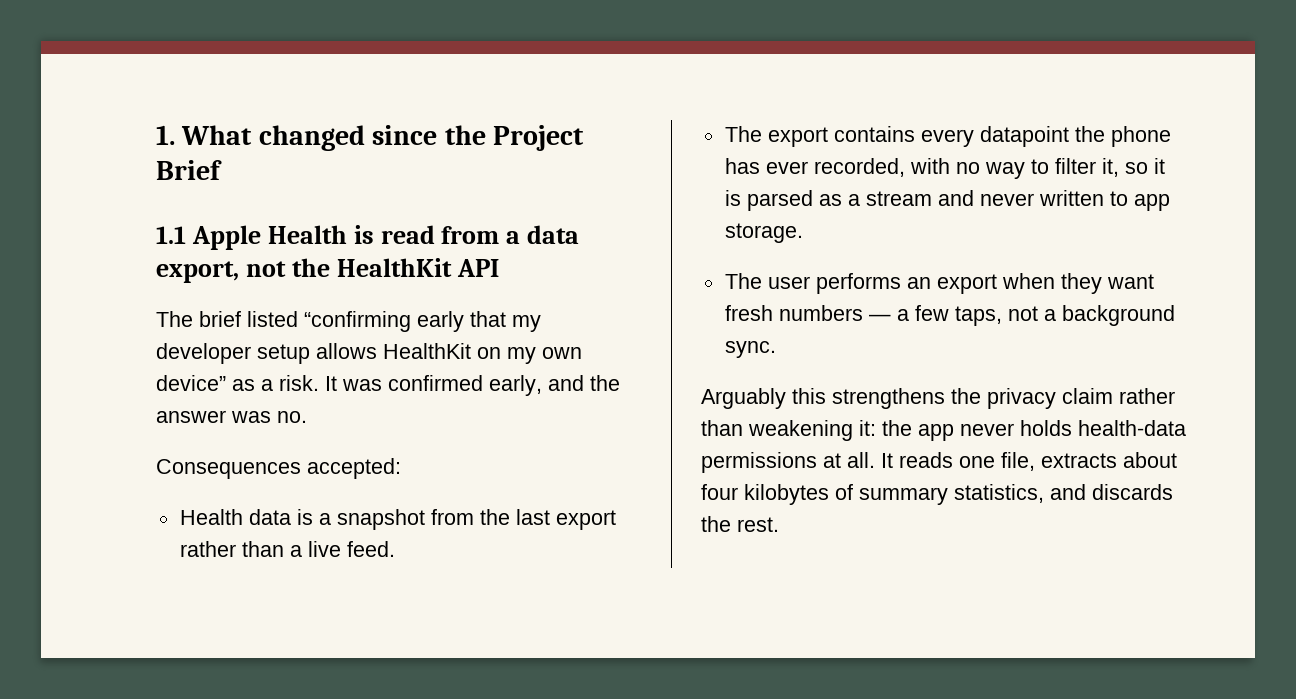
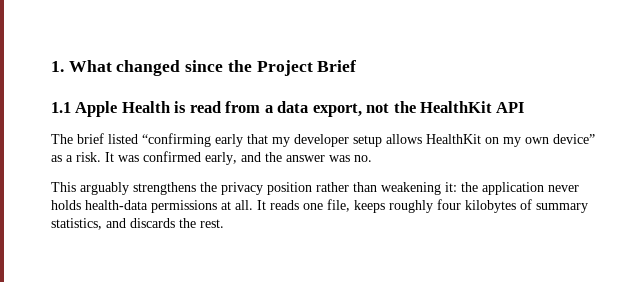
- Consequences accepted:
- Health data is a snapshot from the last export rather than a live feed.
- The export contains every datapoint the phone has ever recorded, with no way to filter it, so it is parsed as a stream and never written to app storage.
- The user performs an export when they want fresh numbers — a few taps, not a background sync.
- Arguably this strengthens the privacy claim rather than weakening it: the app never holds health-data permissions at all.
+ This arguably strengthens the privacy position rather than weakening it: the application never holds health-data permissions at all.
- It reads one file, extracts about four kilobytes of summary statistics, and discards the rest.
+ It reads one file, keeps roughly four kilobytes of summary statistics, and discards the rest.

